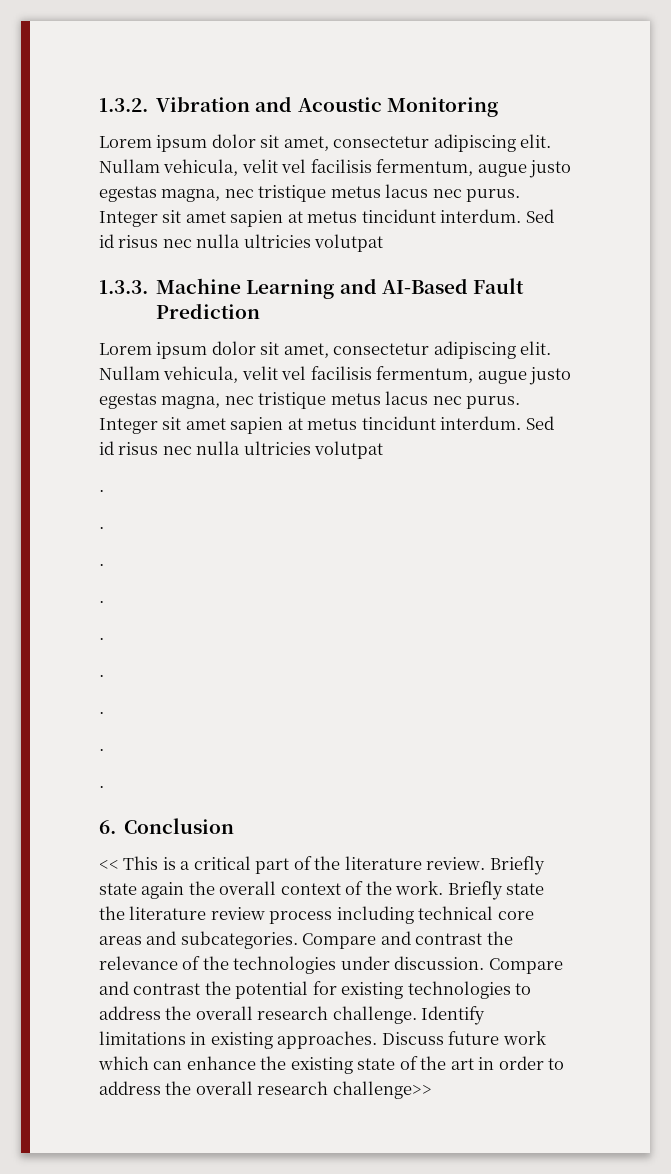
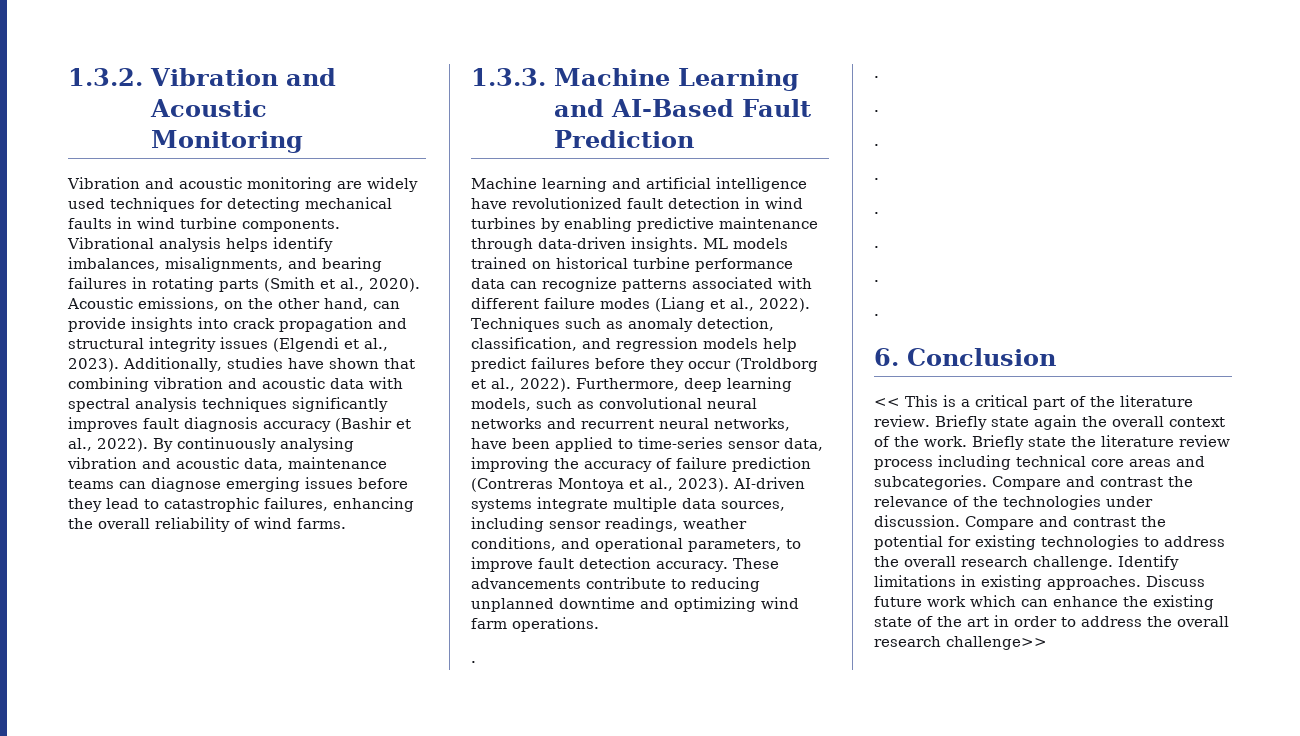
  1.3.2. Vibration and Acoustic Monitoring
- Lorem ipsum dolor sit amet, consectetur adipiscing elit. Nullam vehicula, velit vel facilisis fermentum, augue justo egestas magna, nec tristique metus lacus nec purus. Integer sit amet sapien at metus tincidunt interdum. Sed id risus nec nulla ultricies volutpat
+ Vibration and acoustic monitoring are widely used techniques for detecting mechanical faults in wind turbine components. Vibrational analysis helps identify imbalances, misalignments, and bearing failures in rotating parts (Smith et al., 2020). Acoustic emissions, on the other hand, can provide insights into crack propagation and structural integrity issues (Elgendi et al., 2023). Additionally, studies have shown that combining vibration and acoustic data with spectral analysis techniques significantly improves fault diagnosis accuracy (Bashir et al., 2022). By continuously analysing vibration and acoustic data, maintenance teams can diagnose emerging issues before they lead to catastrophic failures, enhancing the overall reliability of wind farms.
  1.3.3. Machine Learning and AI-Based Fault Prediction
- Lorem ipsum dolor sit amet, consectetur adipiscing elit. Nullam vehicula, velit vel facilisis fermentum, augue justo egestas magna, nec tristique metus lacus nec purus. Integer sit amet sapien at metus tincidunt interdum. Sed id risus nec nulla ultricies volutpat
+ Machine learning and artificial intelligence have revolutionized fault detection in wind turbines by enabling predictive maintenance through data-driven insights. ML models trained on historical turbine performance data can recognize patterns associated with different failure modes (Liang et al., 2022). Techniques such as anomaly detection, classification, and regression models help predict failures before they occur (Troldborg et al., 2022). Furthermore, deep learning models, such as convolutional neural networks and recurrent neural networks, have been applied to time-series sensor data, improving the accuracy of failure prediction (Contreras Montoya et al., 2023). AI-driven systems integrate multiple data sources, including sensor readings, weather conditions, and operational parameters, to improve fault detection accuracy. These advancements contribute to reducing unplanned downtime and optimizing wind farm operations.

